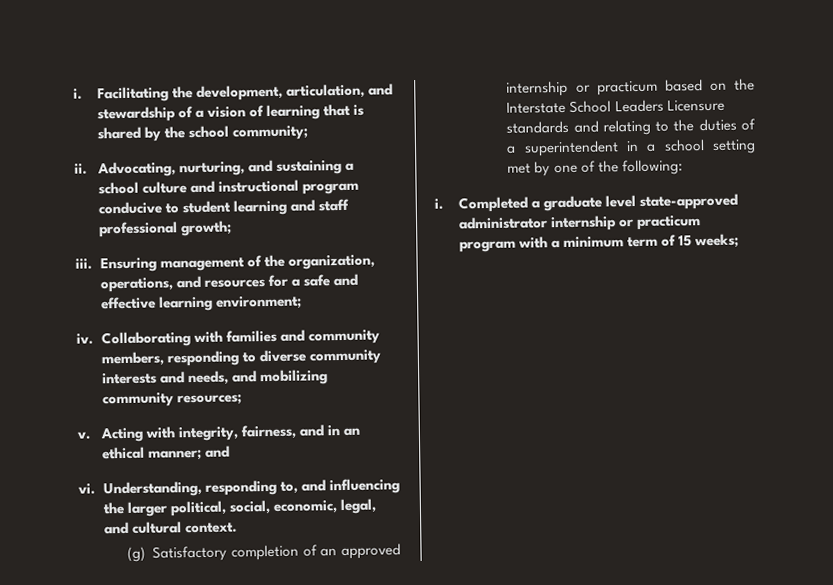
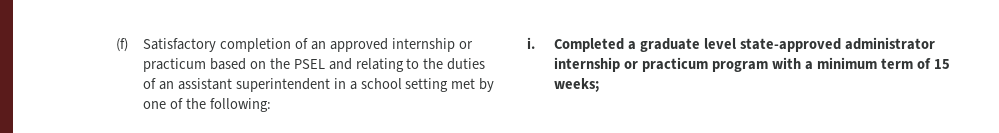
- i. Facilitating the development, articulation, and stewardship of a vision of learning that is shared by the school community;
- ii. Advocating, nurturing, and sustaining a school culture and instructional program conducive to student learning and staff professional growth;
- iii. Ensuring management of the organization, operations, and resources for a safe and effective learning environment;
- iv. Collaborating with families and community members, responding to diverse community interests and needs, and mobilizing community resources;
- v. Acting with integrity, fairness, and in an ethical manner; and
- vi. Understanding, responding to, and influencing the larger political, social, economic, legal, and cultural context.
- (g) Satisfactory completion of an approved internship or practicum based on the Interstate School Leaders Licensure standards and relating to the duties of a superintendent in a school setting met by one of the following:
+ (f) Satisfactory completion of an approved internship or practicum based on the PSEL and relating to the duties of an assistant superintendent in a school setting met by one of the following:

